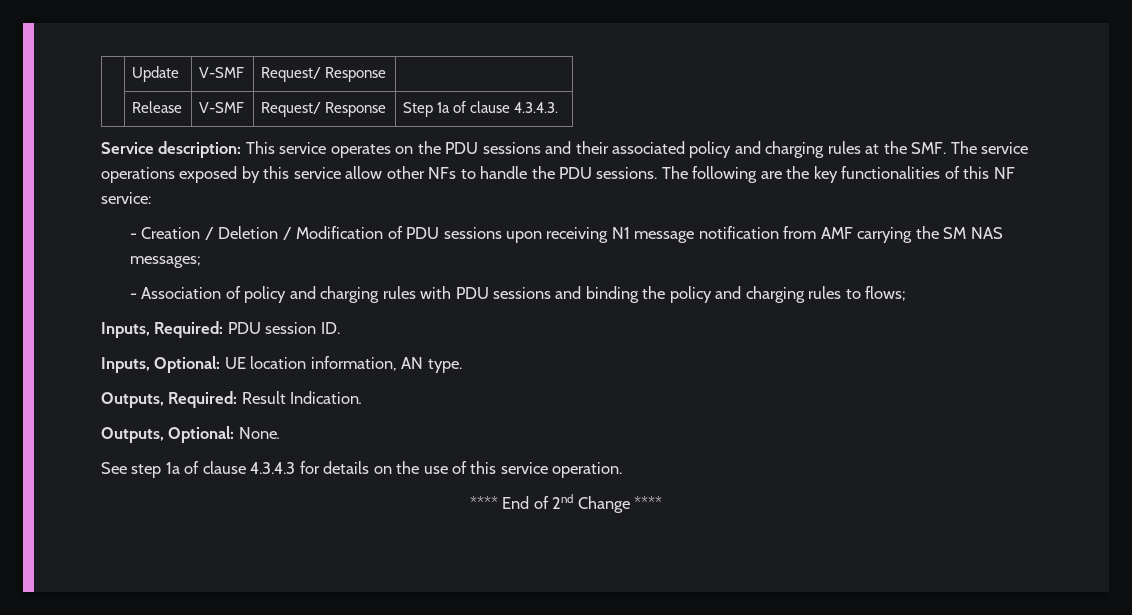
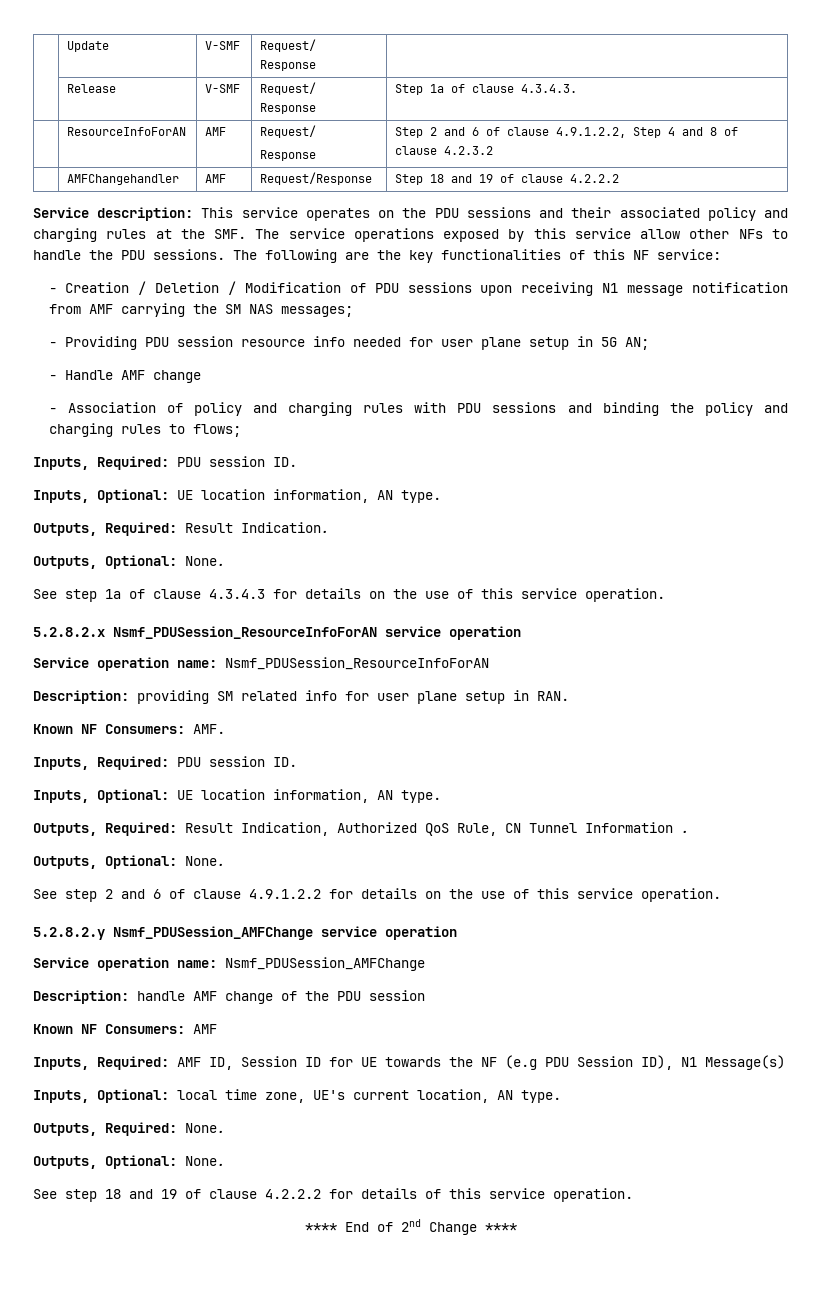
+ | ResourceInfoForAN | AMF | Request/
+ Response | Step 2 and 6 of clause 4.9.1.2.2, Step 4 and 8 of clause 4.2.3.2
+ | AMFChangehandler | AMF | Request/Response | Step 18 and 19 of clause 4.2.2.2
+ - Providing PDU session resource info needed for user plane setup in 5G AN;
+ - Handle AMF change
+ 5.2.8.2.x Nsmf_PDUSession_ResourceInfoForAN service operation
+ Service operation name: Nsmf_PDUSession_ResourceInfoForAN
+ Description: providing SM related info for user plane setup in RAN.
+ Known NF Consumers: AMF.
+ Inputs, Required: PDU session ID.
+ Inputs, Optional: UE location information, AN type.
+ Outputs, Required: Result Indication, Authorized QoS Rule, CN Tunnel Information .
+ Outputs, Optional: None.
+ See step 2 and 6 of clause 4.9.1.2.2 for details on the use of this service operation.
+ 5.2.8.2.y Nsmf_PDUSession_AMFChange service operation
+ Service operation name: Nsmf_PDUSession_AMFChange
+ Description: handle AMF change of the PDU session
+ Known NF Consumers: AMF
+ Inputs, Required: AMF ID, Session ID for UE towards the NF (e.g PDU Session ID), N1 Message(s)
+ Inputs, Optional: local time zone, UE's current location, AN type.
+ Outputs, Required: None.
+ Outputs, Optional: None.
+ See step 18 and 19 of clause 4.2.2.2 for details of this service operation.

